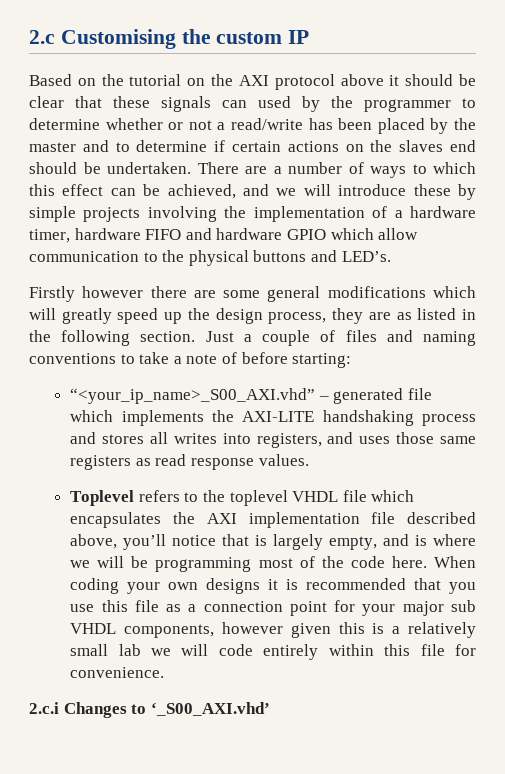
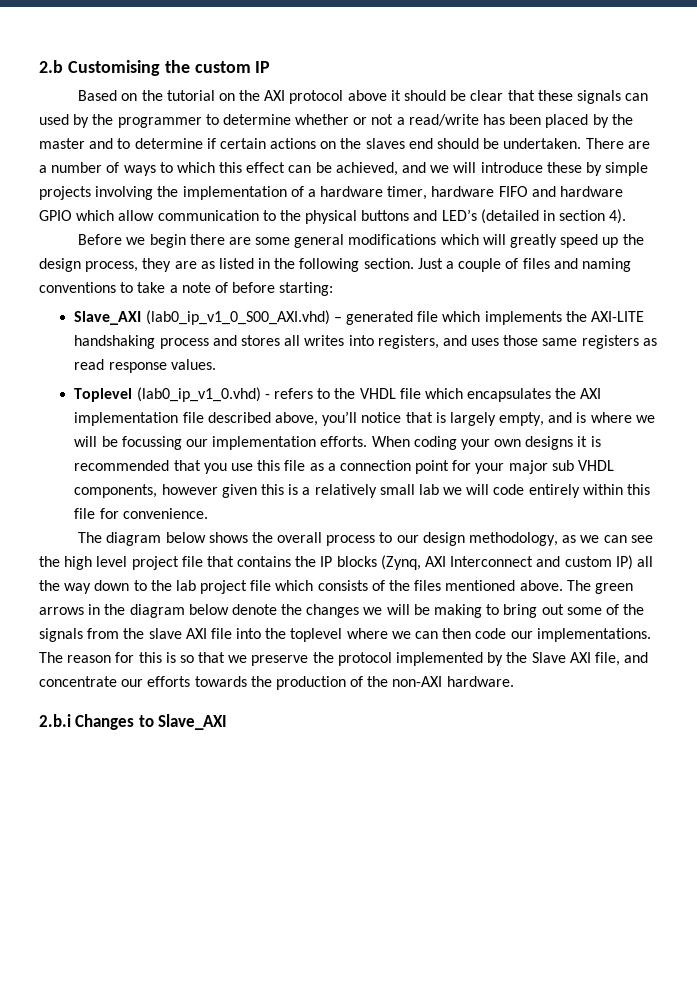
- 2.c Customising the custom IP
+ 2.b Customising the custom IP
- There are a number of ways to which this effect can be achieved, and we will introduce these by simple projects involving the implementation of a hardware timer, hardware FIFO and hardware GPIO which allow communication to the physical buttons and LED’s.
- Firstly however there are some general modifications which will greatly speed up the design process, they are as listed in the following section.
+ There are a number of ways to which this effect can be achieved, and we will introduce these by simple projects involving the implementation of a hardware timer, hardware FIFO and hardware GPIO which allow communication to the physical buttons and LED’s (detailed in section 4).
+ Before we begin there are some general modifications which will greatly speed up the design process, they are as listed in the following section.
- “<your_ip_name>_S00_AXI.vhd” – generated file which implements the AXI-LITE handshaking process and stores all writes into registers, and uses those same registers as read response values.
+ Slave_AXI (lab0_ip_v1_0_S00_AXI.vhd) – generated file which implements the AXI-LITE handshaking process and stores all writes into registers, and uses those same registers as read response values.
- Toplevel refers to the toplevel VHDL file which encapsulates the AXI implementation file described above, you’ll notice that is largely empty, and is where we will be programming most of the code here.
+ Toplevel (lab0_ip_v1_0.vhd) - refers to the VHDL file which encapsulates the AXI implementation file described above, you’ll notice that is largely empty, and is where we will be focussing our implementation efforts.
- 2.c.i Changes to ‘_S00_AXI.vhd’
+ The diagram below shows the overall process to our design methodology, as we can see the high level project file that contains the IP blocks (Zynq, AXI Interconnect and custom IP) all the way down to the lab project file which consists of the files mentioned above. The green arrows in the diagram below denote the changes we will be making to bring out some of the signals from the slave AXI file into the toplevel where we can then code our implementations. The reason for this is so that we preserve the protocol implemented by the Slave AXI file, and concentrate our efforts towards the production of the non-AXI hardware.
+ 2.b.i Changes to Slave_AXI

